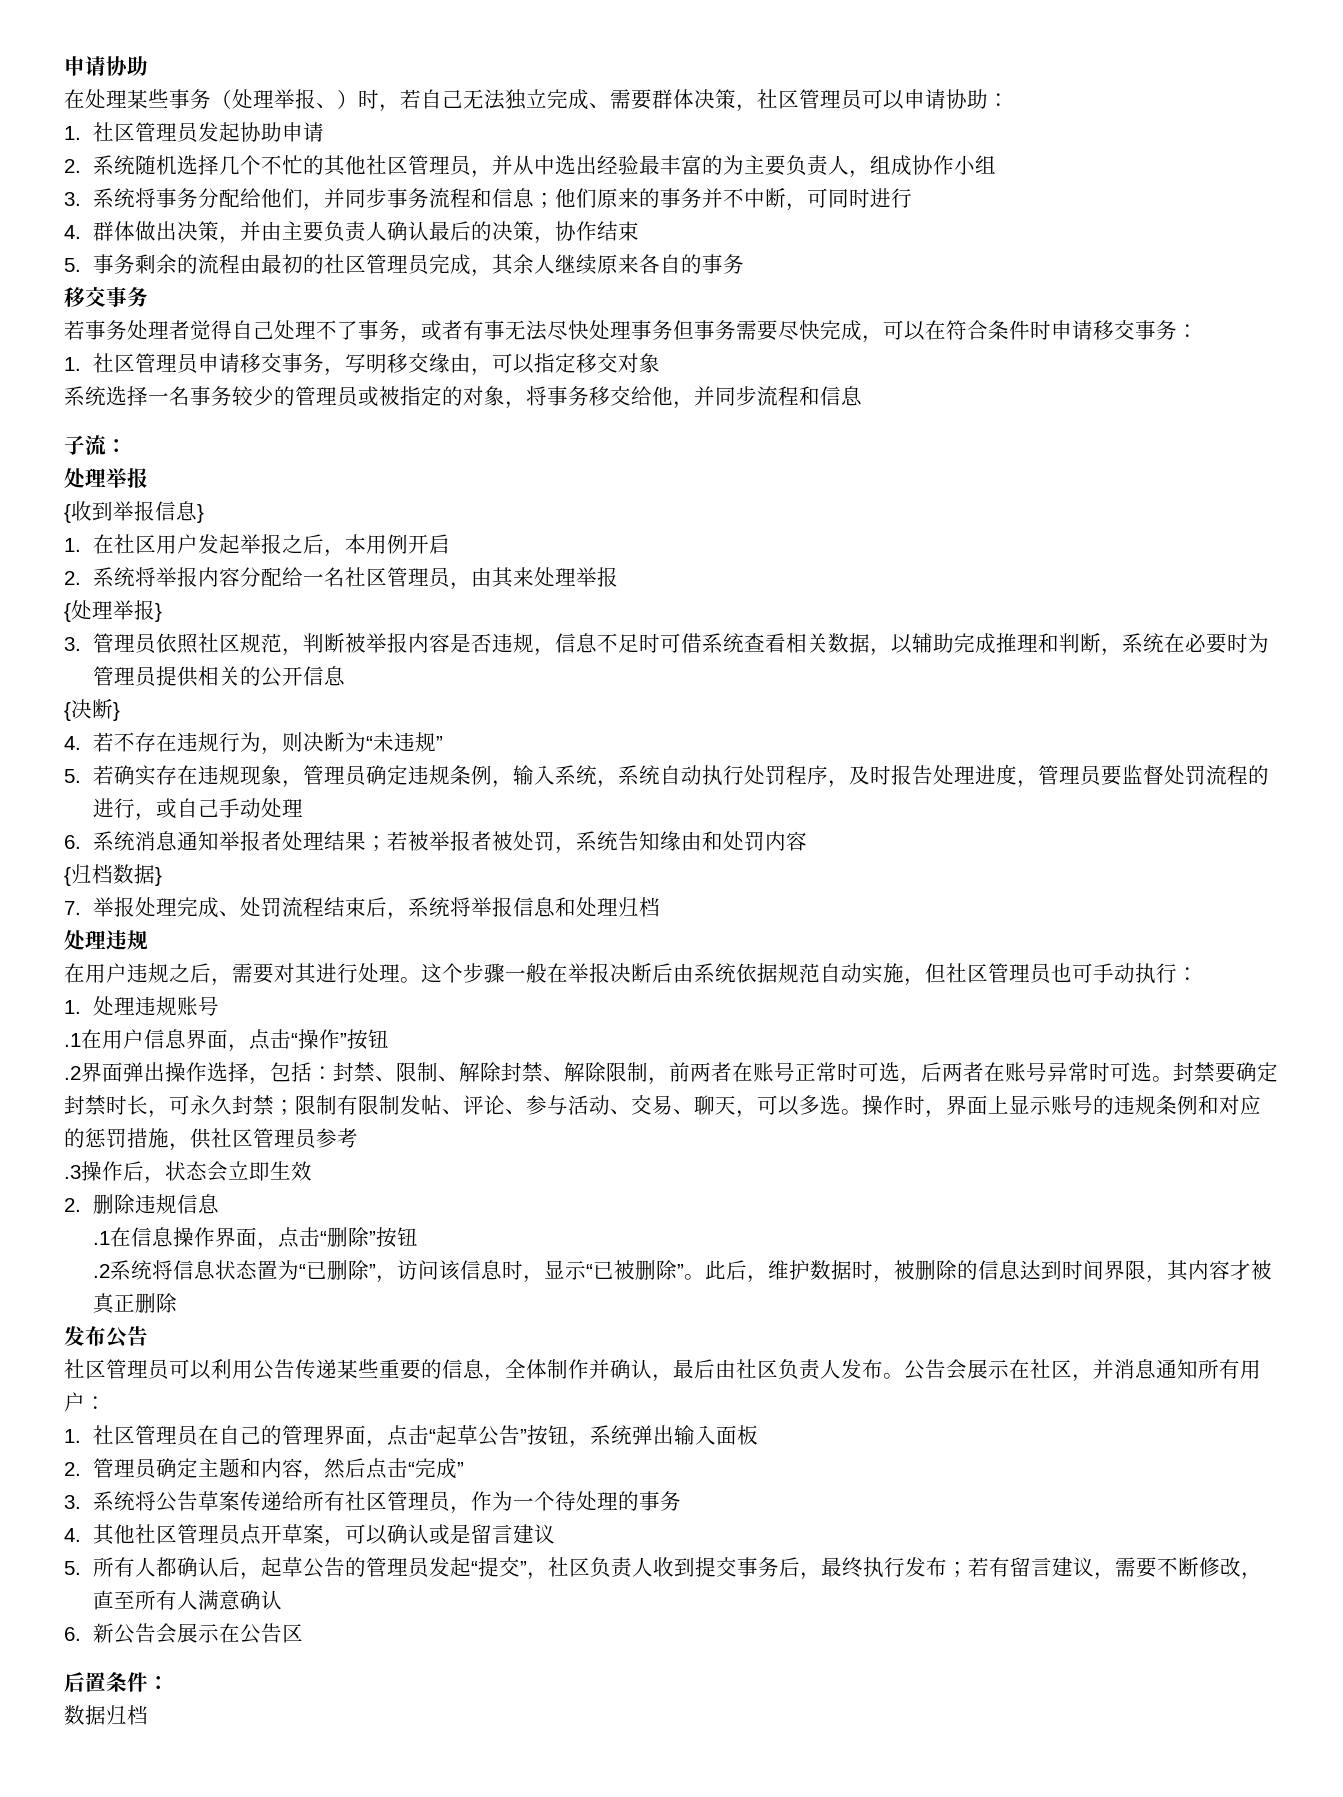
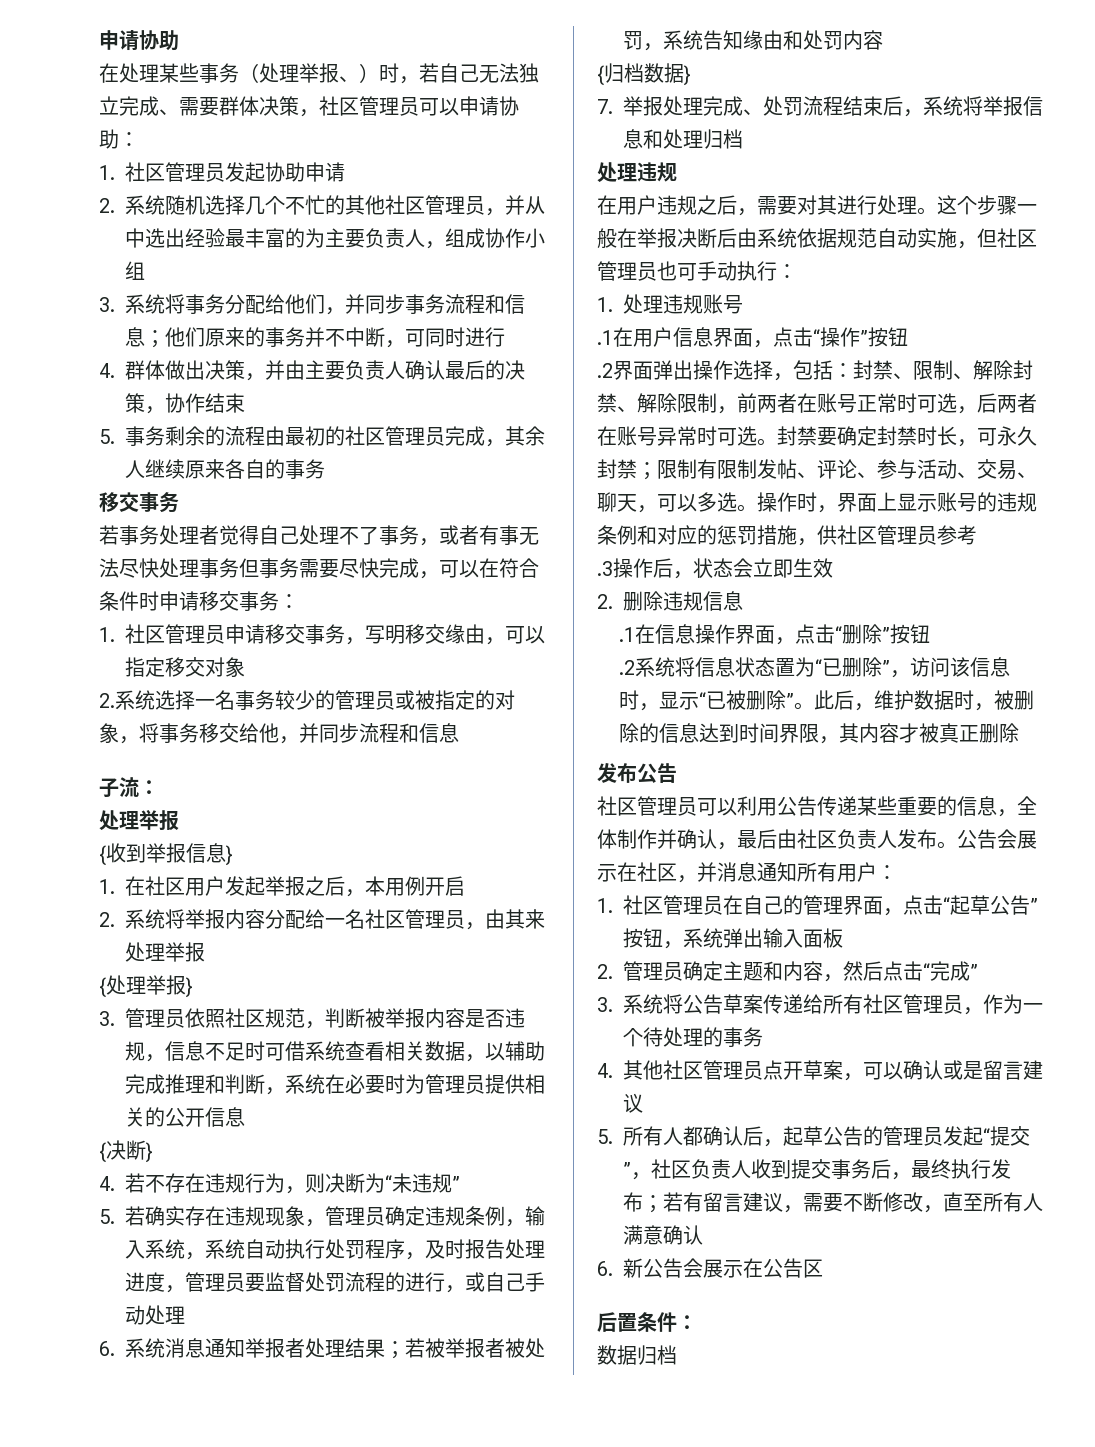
- 系统选择一名事务较少的管理员或被指定的对象，将事务移交给他，并同步流程和信息
+ 2.系统选择一名事务较少的管理员或被指定的对象，将事务移交给他，并同步流程和信息

